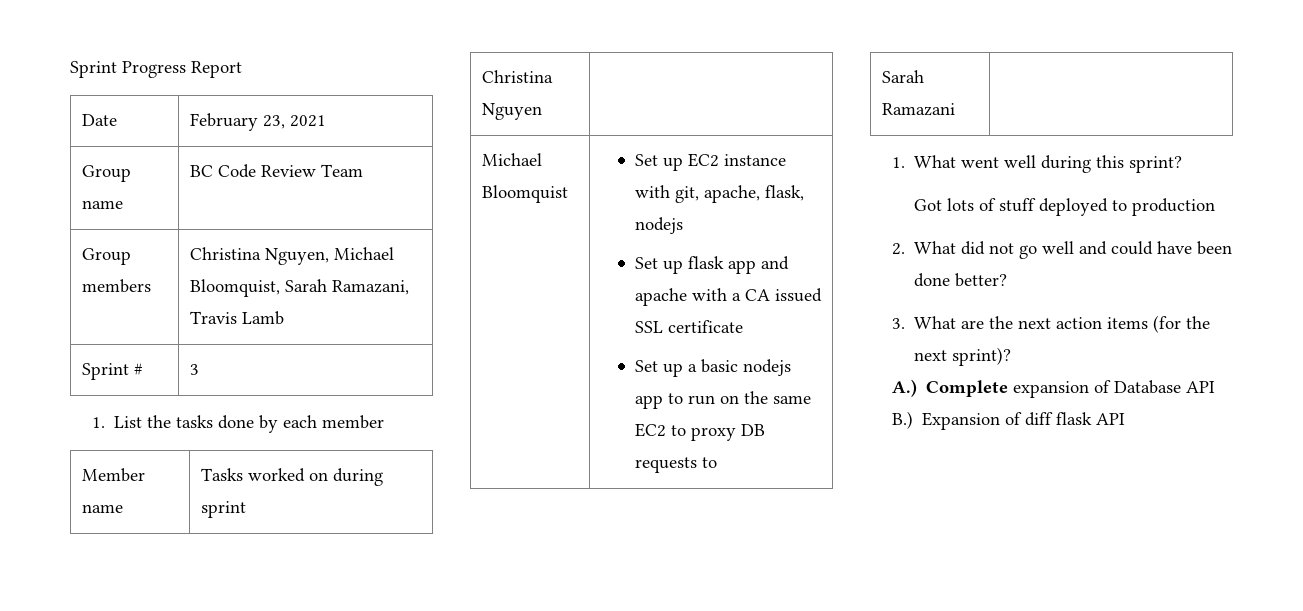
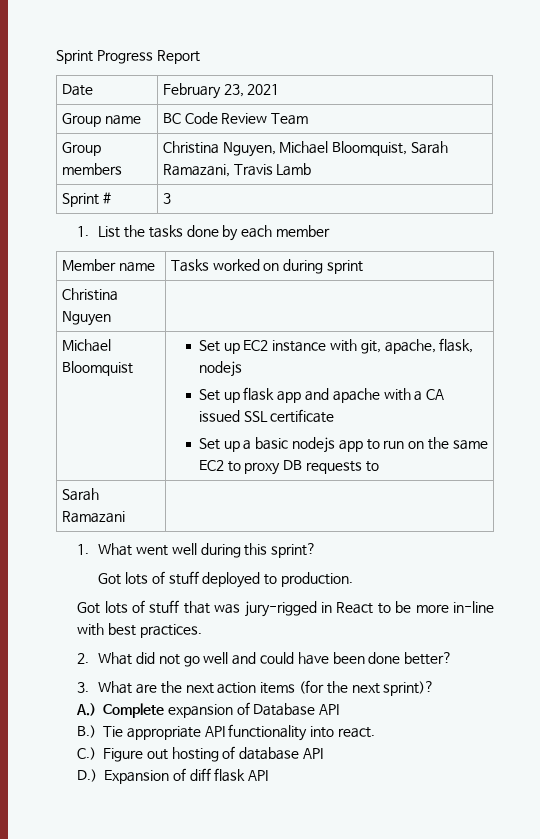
- Got lots of stuff deployed to production
+ Got lots of stuff deployed to production.
+ Got lots of stuff that was jury-rigged in React to be more in-line with best practices.
- B.) Expansion of diff flask API
+ B.) Tie appropriate API functionality into react.
+ C.) Figure out hosting of database API
+ D.) Expansion of diff flask API

